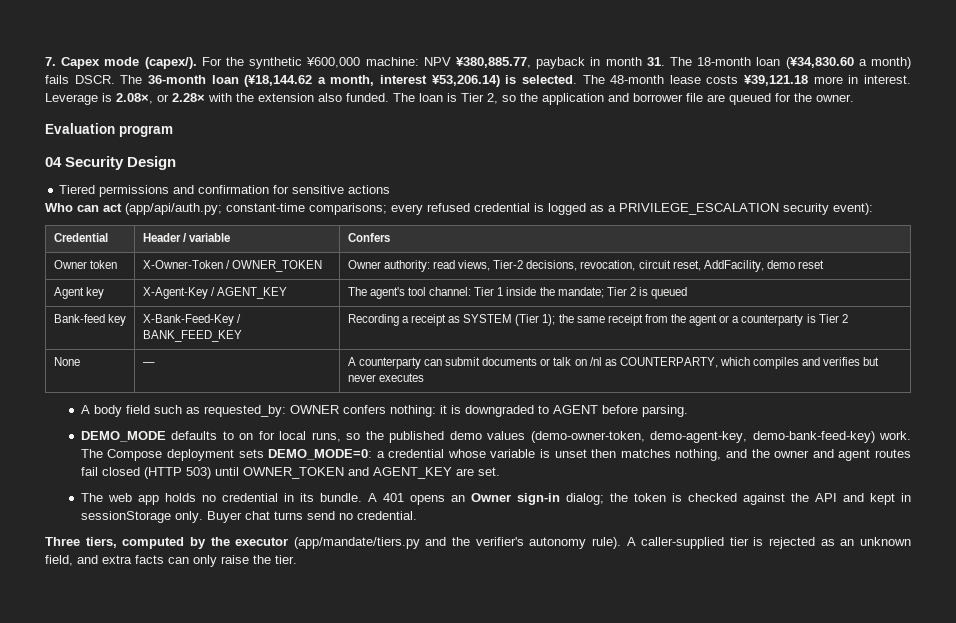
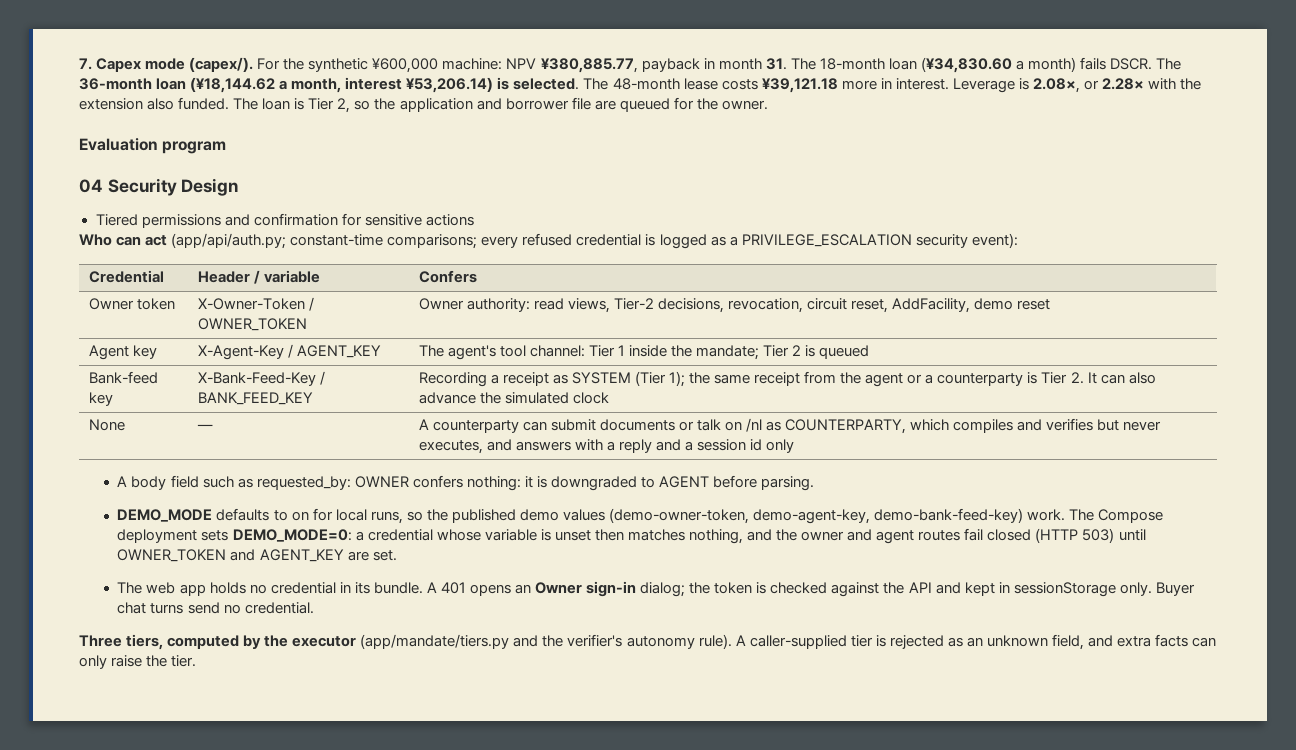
- Bank-feed key | X-Bank-Feed-Key / BANK_FEED_KEY | Recording a receipt as SYSTEM (Tier 1); the same receipt from the agent or a counterparty is Tier 2
+ Bank-feed key | X-Bank-Feed-Key / BANK_FEED_KEY | Recording a receipt as SYSTEM (Tier 1); the same receipt from the agent or a counterparty is Tier 2. It can also advance the simulated clock
- None | — | A counterparty can submit documents or talk on /nl as COUNTERPARTY, which compiles and verifies but never executes
+ None | — | A counterparty can submit documents or talk on /nl as COUNTERPARTY, which compiles and verifies but never executes, and answers with a reply and a session id only

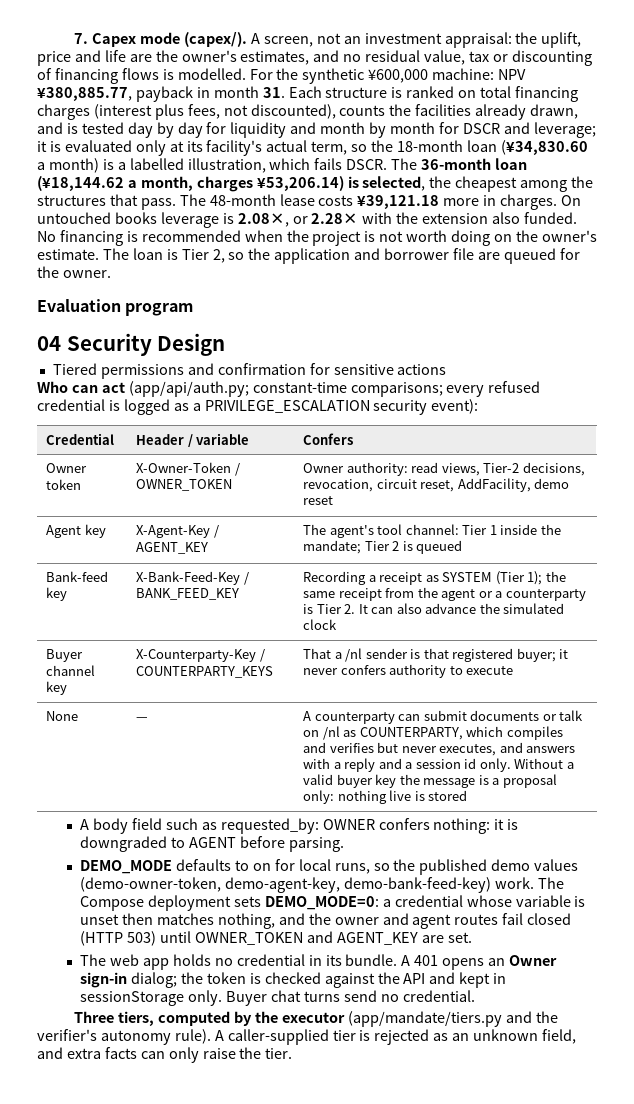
+ A screen, not an investment appraisal: the uplift, price and life are the owner's estimates, and no residual value, tax or discounting of financing flows is modelled.
- For the synthetic ¥600,000 machine: NPV ¥380,885.77, payback in month 31. The 18-month loan (¥34,830.60 a month) fails DSCR.
+ For the synthetic ¥600,000 machine: NPV ¥380,885.77, payback in month 31. Each structure is ranked on total financing charges (interest plus fees, not discounted), counts the facilities already drawn, and is tested day by day for liquidity and month by month for DSCR and leverage; it is evaluated only at its facility's actual term, so the 18-month loan (¥34,830.60 a month) is a labelled illustration, which fails DSCR.
- The 36-month loan (¥18,144.62 a month, interest ¥53,206.14) is selected.
+ The 36-month loan (¥18,144.62 a month, charges ¥53,206.14) is selected, the cheapest among the structures that pass.
- The 48-month lease costs ¥39,121.18 more in interest. Leverage is 2.08×, or 2.28× with the extension also funded.
+ The 48-month lease costs ¥39,121.18 more in charges. On untouched books leverage is 2.08×, or 2.28× with the extension also funded.
+ No financing is recommended when the project is not worth doing on the owner's estimate.
+ Buyer channel key | X-Counterparty-Key / COUNTERPARTY_KEYS | That a /nl sender is that registered buyer; it never confers authority to execute
- A counterparty can submit documents or talk on /nl as COUNTERPARTY, which compiles and verifies but never executes, and answers with a reply and a session id only
+ A counterparty can submit documents or talk on /nl as COUNTERPARTY, which compiles and verifies but never executes, and answers with a reply and a session id only. Without a valid buyer key the message is a proposal only: nothing live is stored

